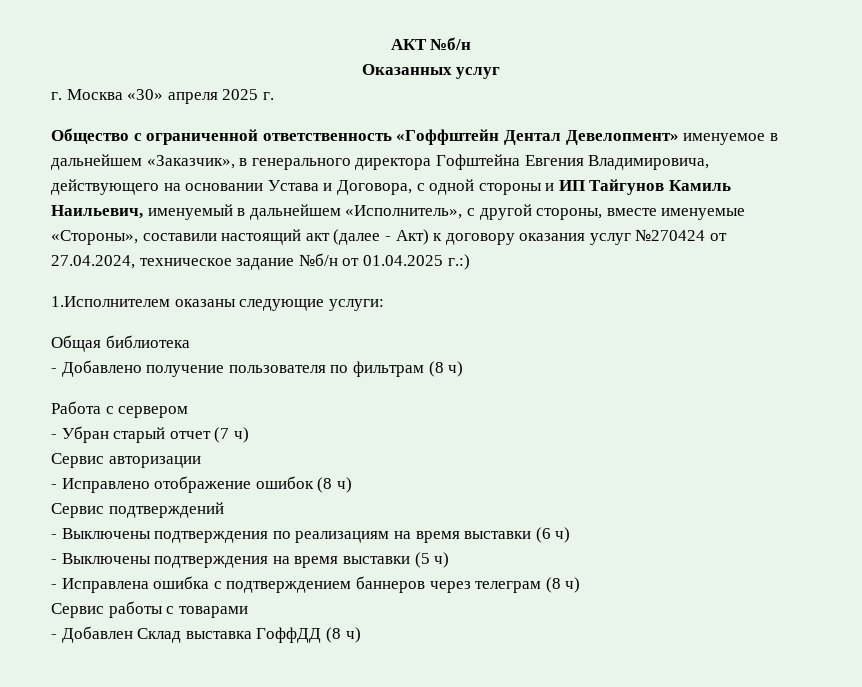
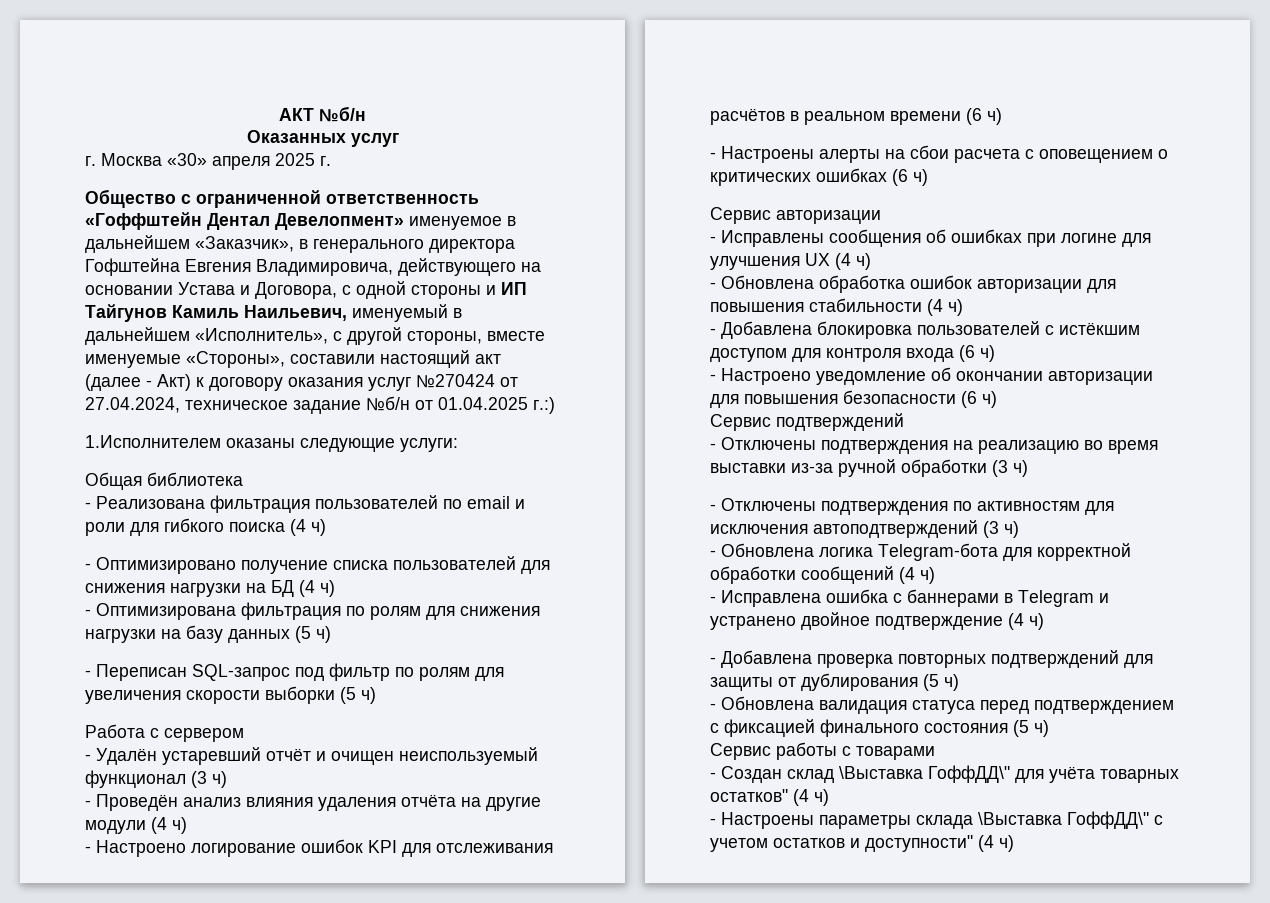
- - Добавлено получение пользователя по фильтрам (8 ч)
+ - Реализована фильтрация пользователей по email и роли для гибкого поиска (4 ч)
+ - Оптимизировано получение списка пользователей для снижения нагрузки на БД (4 ч)
+ - Оптимизирована фильтрация по ролям для снижения нагрузки на базу данных (5 ч)
+ - Переписан SQL-запрос под фильтр по ролям для увеличения скорости выборки (5 ч)
- - Убран старый отчет (7 ч)
+ - Удалён устаревший отчёт и очищен неиспользуемый функционал (3 ч)
+ - Проведён анализ влияния удаления отчёта на другие модули (4 ч)
+ - Настроено логирование ошибок KPI для отслеживания расчётов в реальном времени (6 ч)
+ - Настроены алерты на сбои расчета с оповещением о критических ошибках (6 ч)
  Сервис авторизации
- - Исправлено отображение ошибок (8 ч)
+ - Исправлены сообщения об ошибках при логине для улучшения UX (4 ч)
+ - Обновлена обработка ошибок авторизации для повышения стабильности (4 ч)
+ - Добавлена блокировка пользователей с истёкшим доступом для контроля входа (6 ч)
+ - Настроено уведомление об окончании авторизации для повышения безопасности (6 ч)
  Сервис подтверждений
- - Выключены подтверждения по реализациям на время выставки (6 ч)
- - Выключены подтверждения на время выставки (5 ч)
+ - Отключены подтверждения на реализацию во время выставки из-за ручной обработки (3 ч)
+ - Отключены подтверждения по активностям для исключения автоподтверждений (3 ч)
+ - Обновлена логика Telegram-бота для корректной обработки сообщений (4 ч)
- - Исправлена ошибка с подтверждением баннеров через телеграм (8 ч)
+ - Исправлена ошибка с баннерами в Telegram и устранено двойное подтверждение (4 ч)
+ - Добавлена проверка повторных подтверждений для защиты от дублирования (5 ч)
+ - Обновлена валидация статуса перед подтверждением с фиксацией финального состояния (5 ч)
- - Добавлен Склад выставка ГоффДД (8 ч)
+ - Создан склад \Выставка ГоффДД\" для учёта товарных остатков" (4 ч)
+ - Настроены параметры склада \Выставка ГоффДД\" с учетом остатков и доступности" (4 ч)

